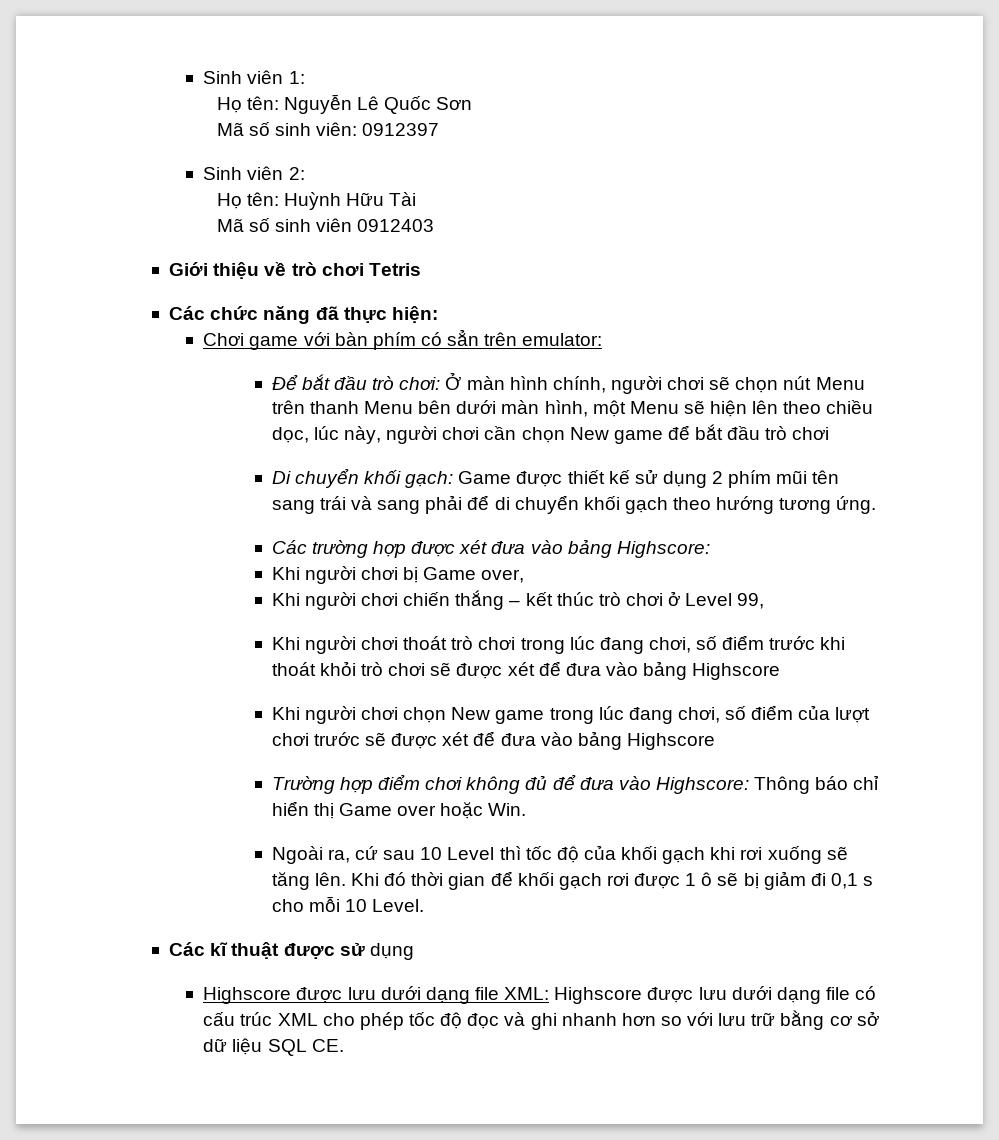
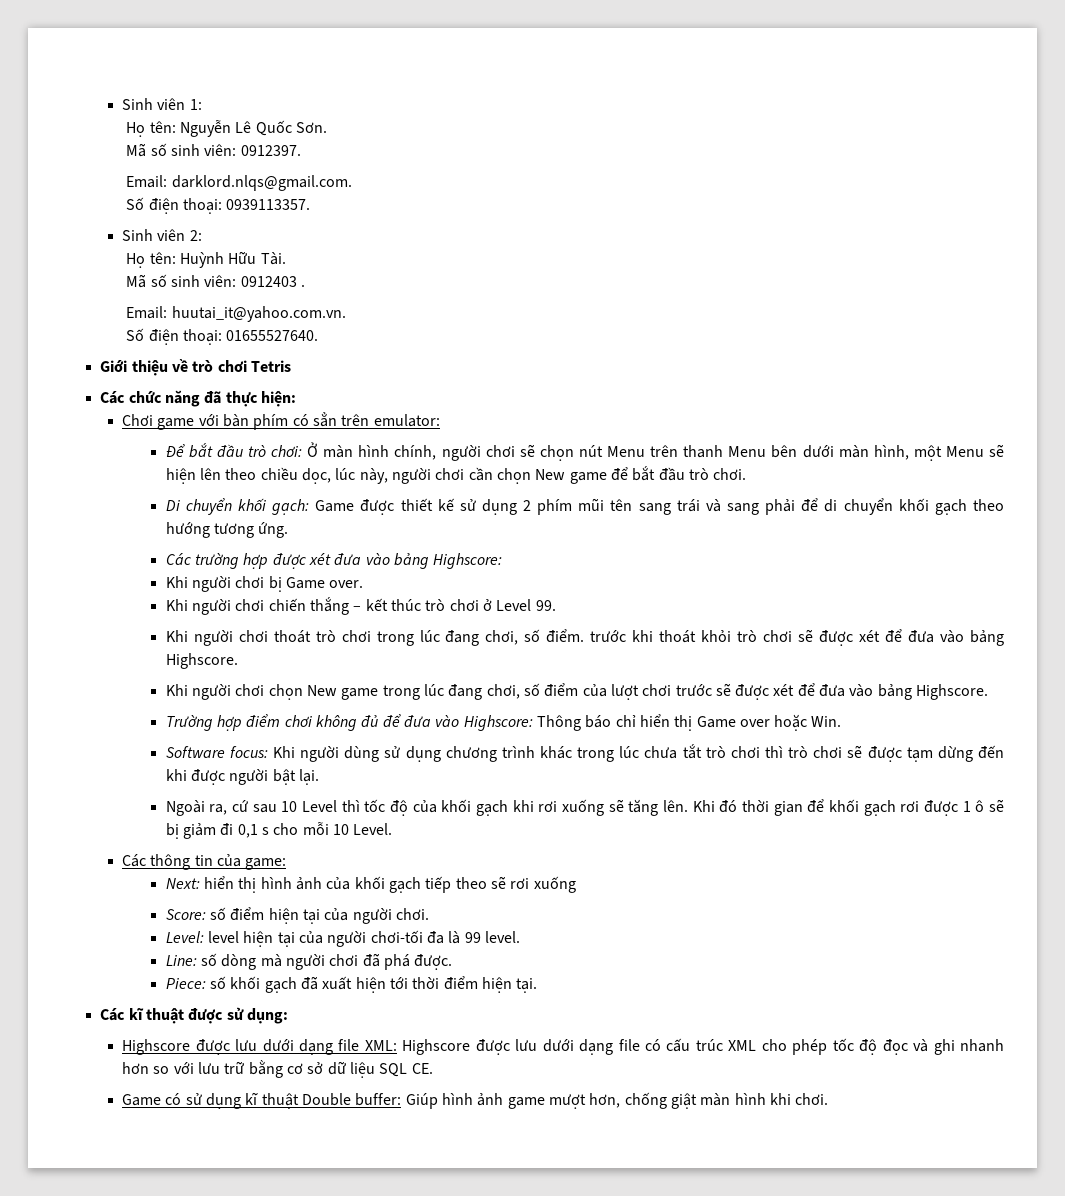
- Họ tên: Nguyễn Lê Quốc Sơn
- Mã số sinh viên: 0912397
+ Họ tên: Nguyễn Lê Quốc Sơn.
+ Mã số sinh viên: 0912397.
+ Email: darklord.nlqs@gmail.com.
+ Số điện thoại: 0939113357.
- Họ tên: Huỳnh Hữu Tài
- Mã số sinh viên 0912403
+ Họ tên: Huỳnh Hữu Tài.
+ Mã số sinh viên: 0912403 .
+ Email: huutai_it@yahoo.com.vn.
+ Số điện thoại: 01655527640.
- Để bắt đầu trò chơi: Ở màn hình chính, người chơi sẽ chọn nút Menu trên thanh Menu bên dưới màn hình, một Menu sẽ hiện lên theo chiều dọc, lúc này, người chơi cần chọn New game để bắt đầu trò chơi
+ Để bắt đầu trò chơi: Ở màn hình chính, người chơi sẽ chọn nút Menu trên thanh Menu bên dưới màn hình, một Menu sẽ hiện lên theo chiều dọc, lúc này, người chơi cần chọn New game để bắt đầu trò chơi.
- Khi người chơi bị Game over,
+ Khi người chơi bị Game over.
- Khi người chơi chiến thắng – kết thúc trò chơi ở Level 99,
+ Khi người chơi chiến thắng – kết thúc trò chơi ở Level 99.
- Khi người chơi thoát trò chơi trong lúc đang chơi, số điểm trước khi thoát khỏi trò chơi sẽ được xét để đưa vào bảng Highscore
+ Khi người chơi thoát trò chơi trong lúc đang chơi, số điểm. trước khi thoát khỏi trò chơi sẽ được xét để đưa vào bảng Highscore.
- Khi người chơi chọn New game trong lúc đang chơi, số điểm của lượt chơi trước sẽ được xét để đưa vào bảng Highscore
+ Khi người chơi chọn New game trong lúc đang chơi, số điểm của lượt chơi trước sẽ được xét để đưa vào bảng Highscore.
+ Software focus: Khi người dùng sử dụng chương trình khác trong lúc chưa tắt trò chơi thì trò chơi sẽ được tạm dừng đến khi được người bật lại.
+ Các thông tin của game:
+ Next: hiển thị hình ảnh của khối gạch tiếp theo sẽ rơi xuống
+ Score: số điểm hiện tại của người chơi.
+ Level: level hiện tại của người chơi-tối đa là 99 level.
+ Line: số dòng mà người chơi đã phá được.
+ Piece: số khối gạch đã xuất hiện tới thời điểm hiện tại.
- Các kĩ thuật được sử dụng
+ Các kĩ thuật được sử dụng:
+ Game có sử dụng kĩ thuật Double buffer: Giúp hình ảnh game mượt hơn, chống giật màn hình khi chơi.

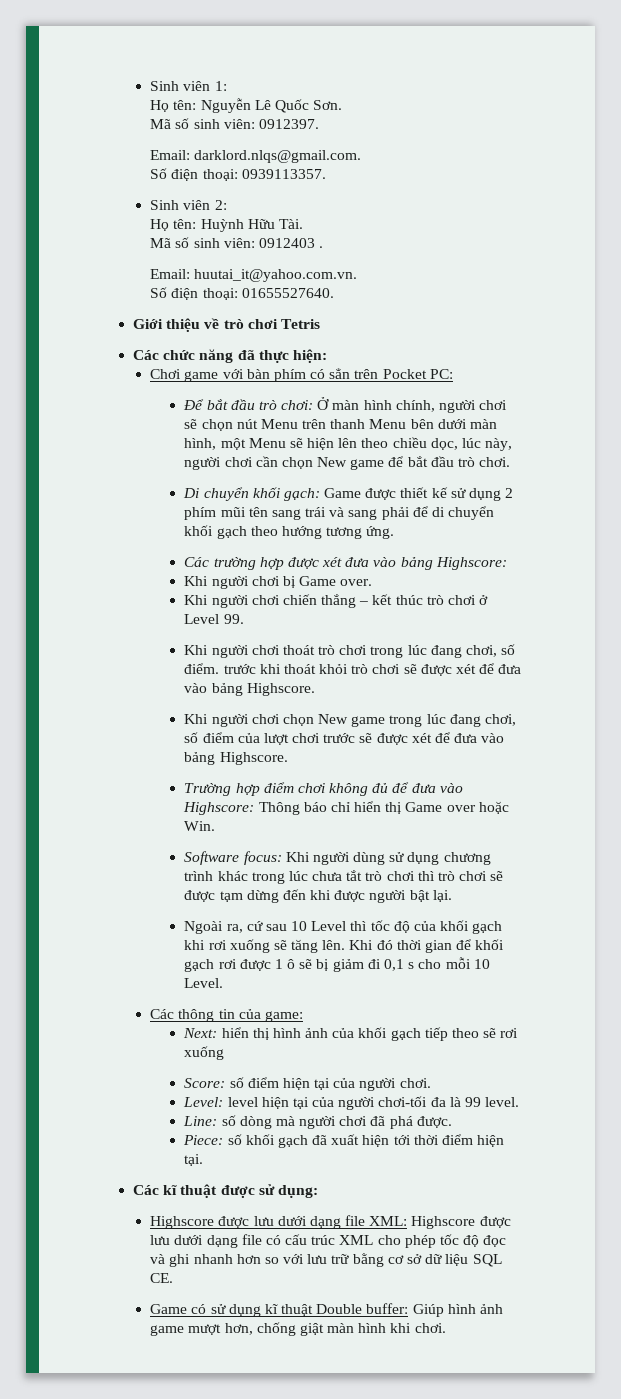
- Chơi game với bàn phím có sẳn trên emulator:
+ Chơi game với bàn phím có sẳn trên Pocket PC:

